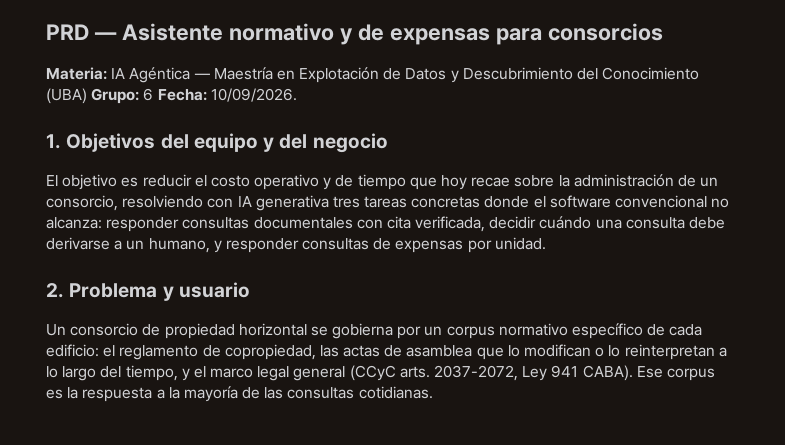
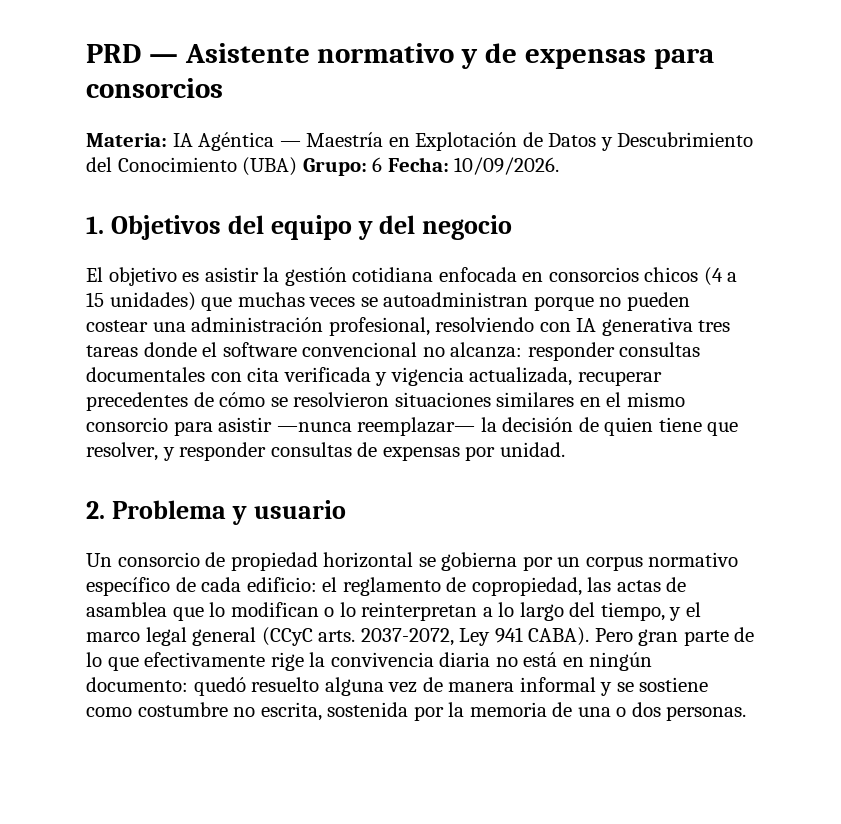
- El objetivo es reducir el costo operativo y de tiempo que hoy recae sobre la administración de un consorcio, resolviendo con IA generativa tres tareas concretas donde el software convencional no alcanza: responder consultas documentales con cita verificada, decidir cuándo una consulta debe derivarse a un humano, y responder consultas de expensas por unidad.
+ El objetivo es asistir la gestión cotidiana enfocada en consorcios chicos (4 a 15 unidades) que muchas veces se autoadministran porque no pueden costear una administración profesional, resolviendo con IA generativa tres tareas donde el software convencional no alcanza: responder consultas documentales con cita verificada y vigencia actualizada, recuperar precedentes de cómo se resolvieron situaciones similares en el mismo consorcio para asistir —nunca reemplazar— la decisión de quien tiene que resolver, y responder consultas de expensas por unidad.
- Ese corpus es la respuesta a la mayoría de las consultas cotidianas.
+ Pero gran parte de lo que efectivamente rige la convivencia diaria no está en ningún documento: quedó resuelto alguna vez de manera informal y se sostiene como costumbre no escrita, sostenida por la memoria de una o dos personas.

